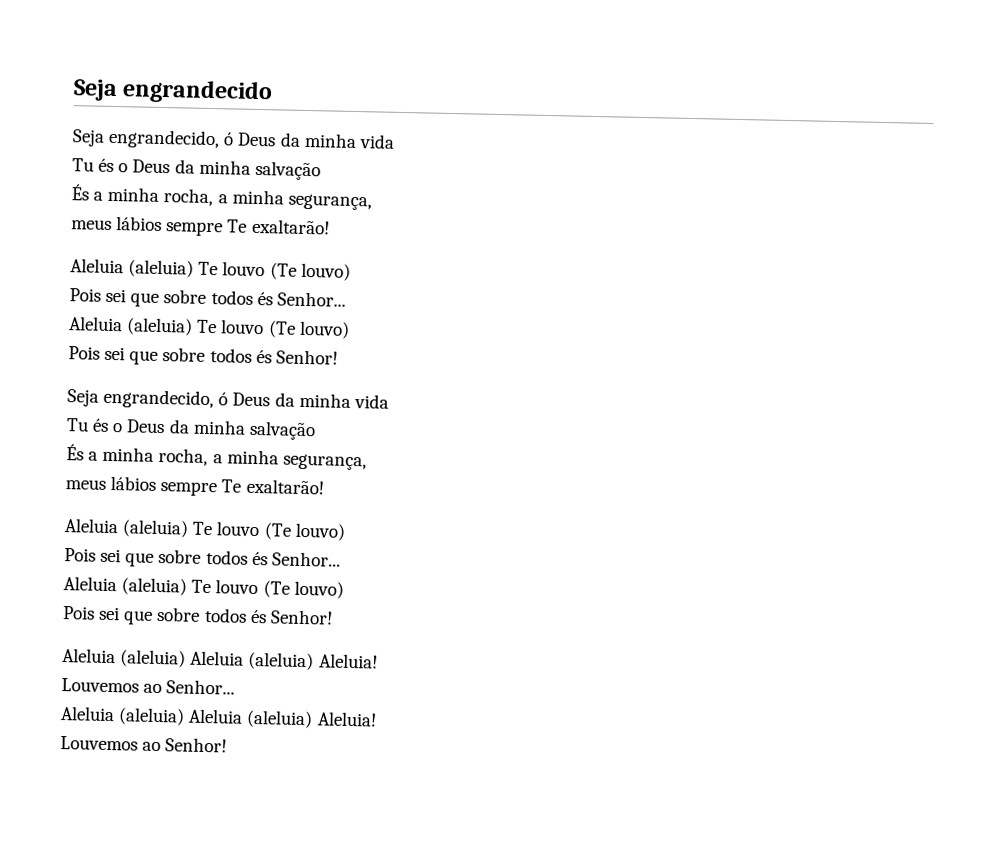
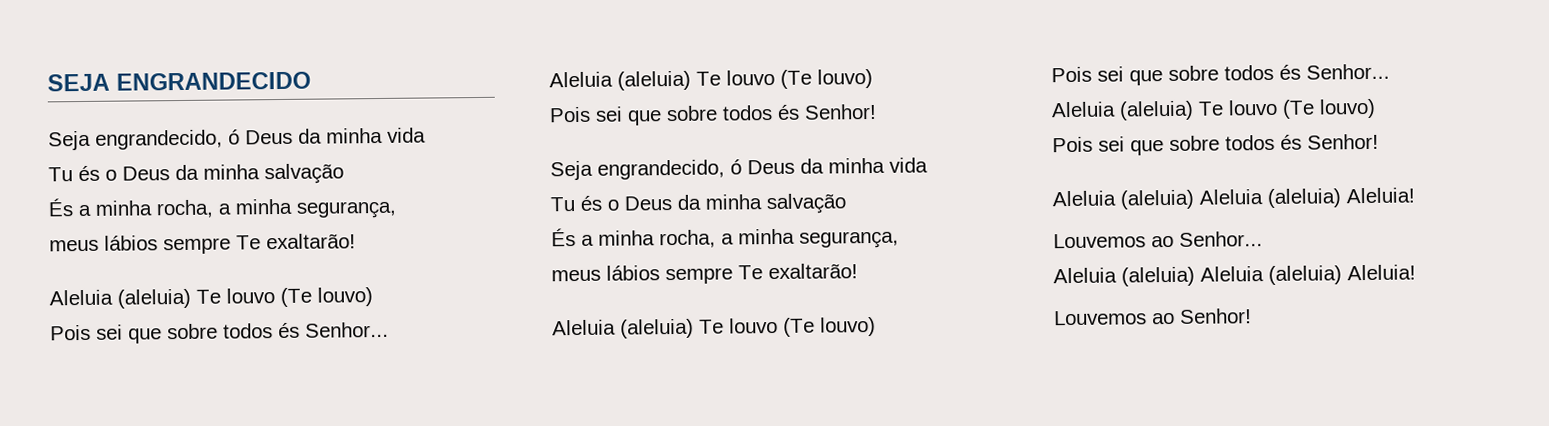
- Seja engrandecido
+ SEJA ENGRANDECIDO

